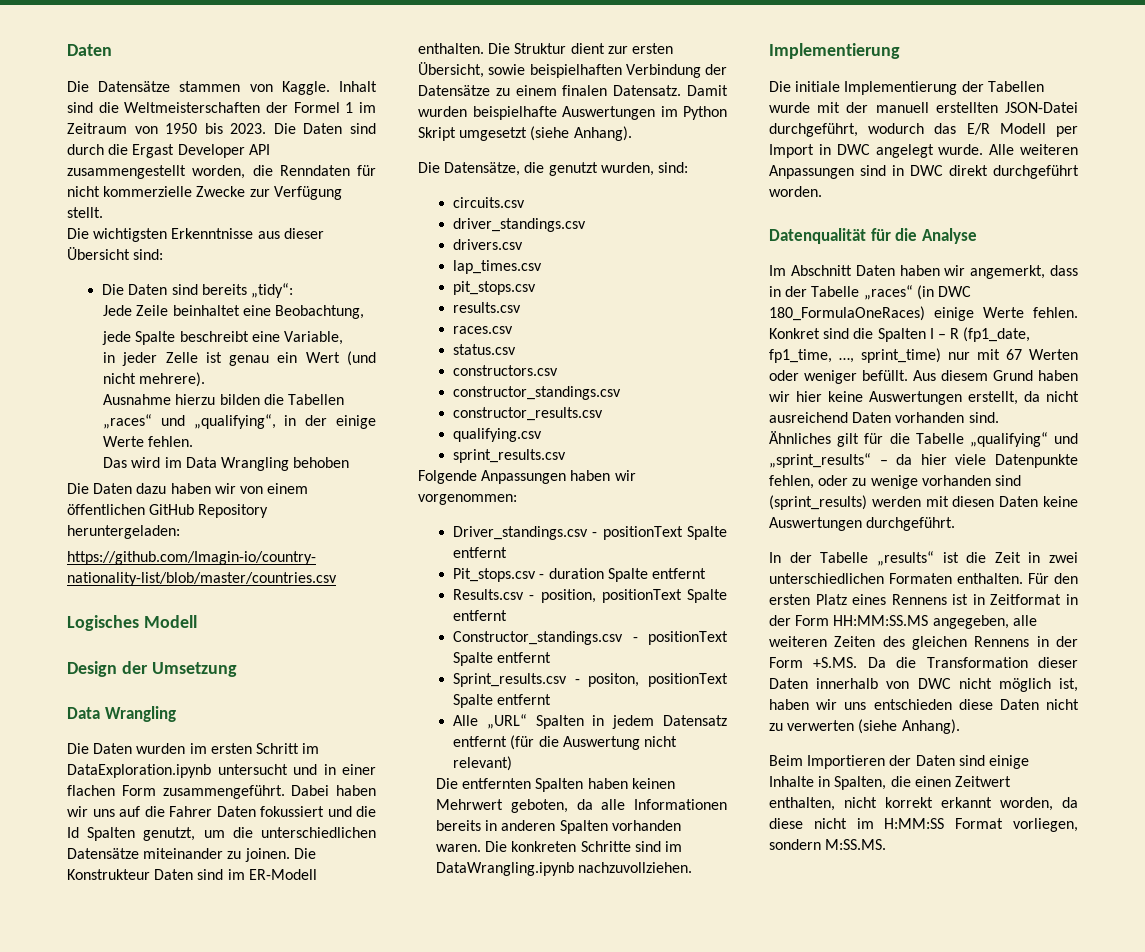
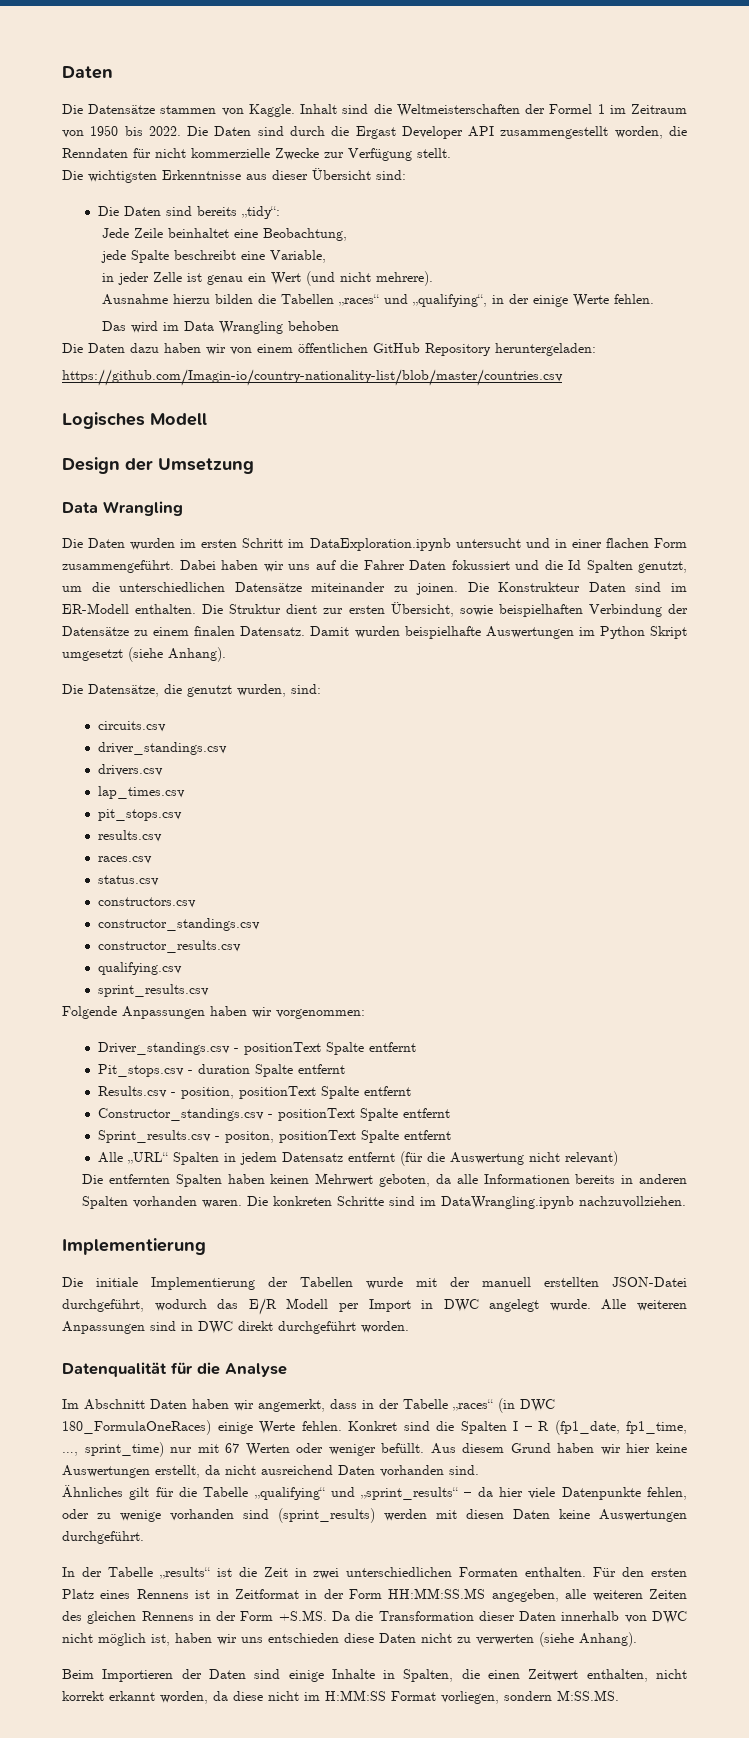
- Inhalt sind die Weltmeisterschaften der Formel 1 im Zeitraum von 1950 bis 2023.
+ Inhalt sind die Weltmeisterschaften der Formel 1 im Zeitraum von 1950 bis 2022.

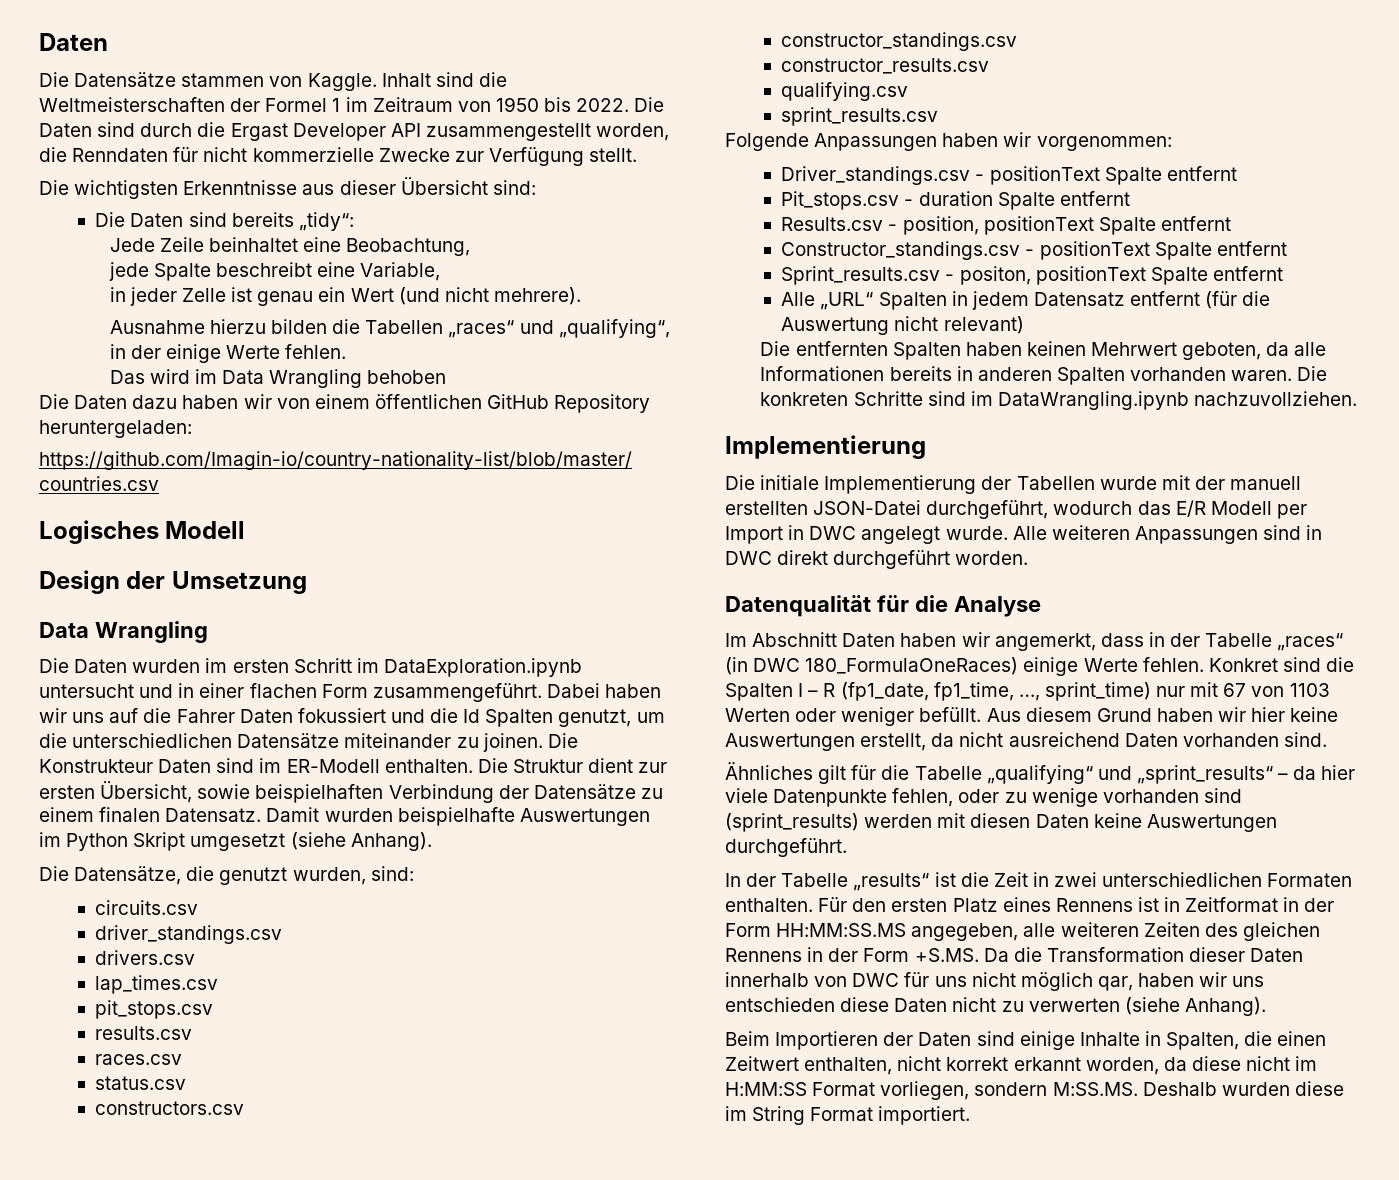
- Konkret sind die Spalten I – R (fp1_date, fp1_time, …, sprint_time) nur mit 67 Werten oder weniger befüllt.
+ Konkret sind die Spalten I – R (fp1_date, fp1_time, …, sprint_time) nur mit 67 von 1103 Werten oder weniger befüllt.
- Für den ersten Platz eines Rennens ist in Zeitformat in der Form HH:MM:SS.MS angegeben, alle weiteren Zeiten des gleichen Rennens in der Form +S.MS. Da die Transformation dieser Daten innerhalb von DWC nicht möglich ist, haben wir uns entschieden diese Daten nicht zu verwerten (siehe Anhang).
+ Für den ersten Platz eines Rennens ist in Zeitformat in der Form HH:MM:SS.MS angegeben, alle weiteren Zeiten des gleichen Rennens in der Form +S.MS. Da die Transformation dieser Daten innerhalb von DWC für uns nicht möglich qar, haben wir uns entschieden diese Daten nicht zu verwerten (siehe Anhang).
- Beim Importieren der Daten sind einige Inhalte in Spalten, die einen Zeitwert enthalten, nicht korrekt erkannt worden, da diese nicht im H:MM:SS Format vorliegen, sondern M:SS.MS.
+ Beim Importieren der Daten sind einige Inhalte in Spalten, die einen Zeitwert enthalten, nicht korrekt erkannt worden, da diese nicht im H:MM:SS Format vorliegen, sondern M:SS.MS. Deshalb wurden diese im String Format importiert.

